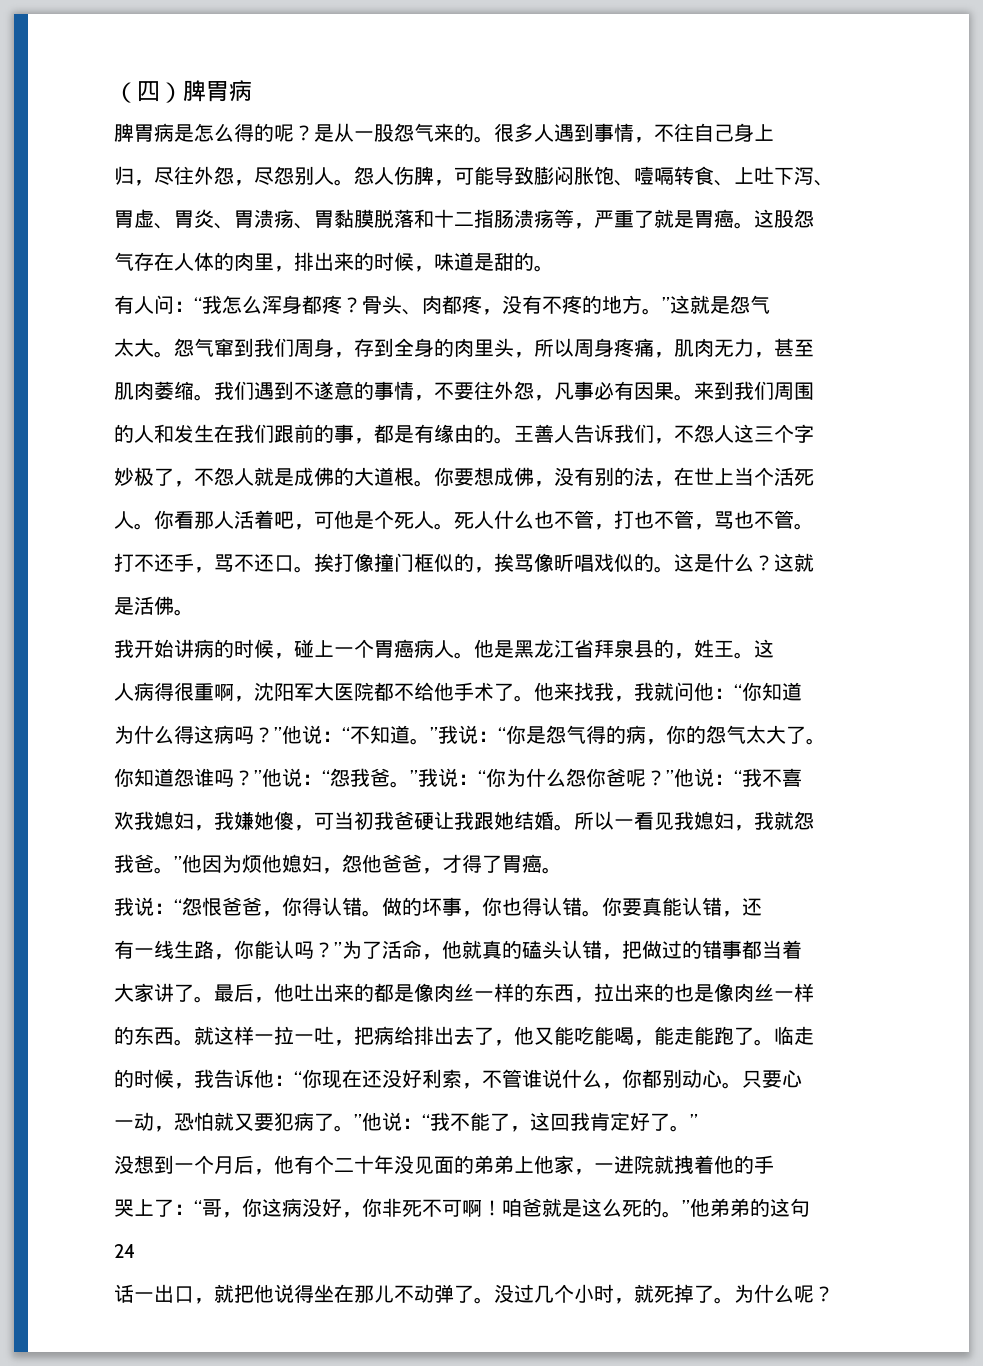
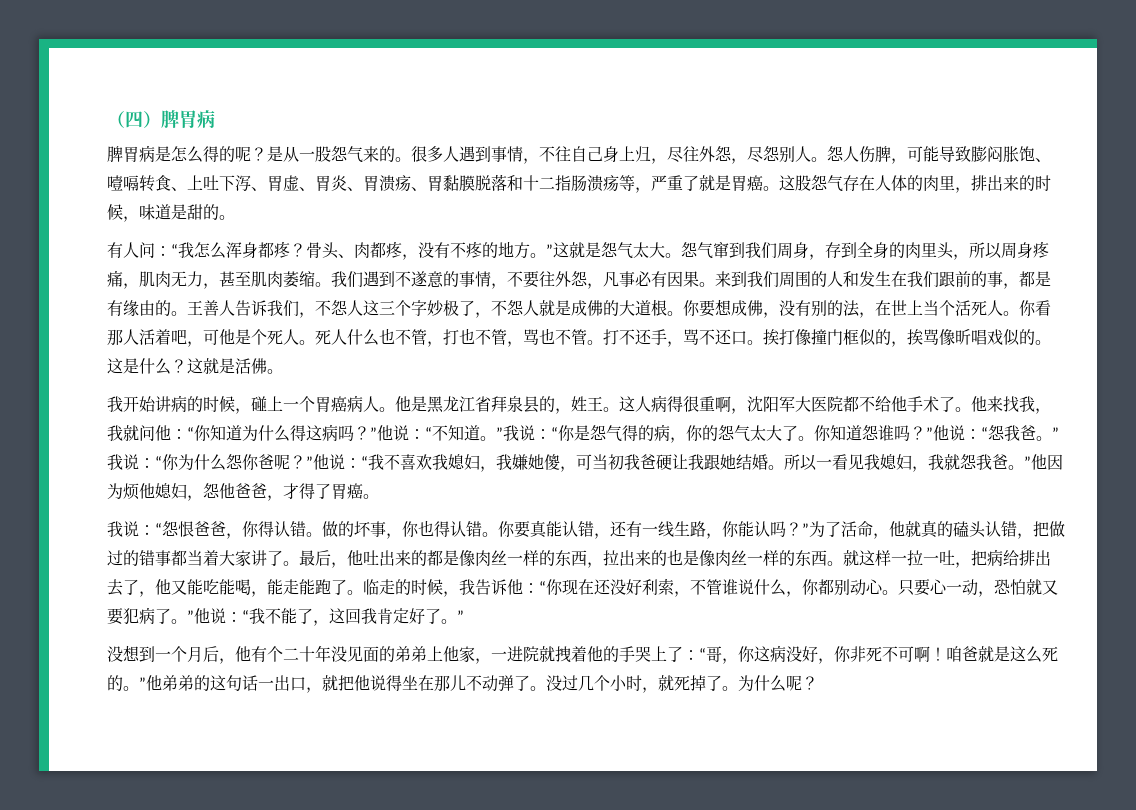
- 很多人遇到事情，不往自己身上
- 归，尽往外怨，尽怨别人。
+ 很多人遇到事情，不往自己身上归，尽往外怨，尽怨别人。
- 怨人伤脾，可能导致膨闷胀饱、噎嗝转食、上吐下泻、
- 胃虚、胃炎、胃溃疡、胃黏膜脱落和十二指肠溃疡等，严重了就是胃癌。
+ 怨人伤脾，可能导致膨闷胀饱、噎嗝转食、上吐下泻、胃虚、胃炎、胃溃疡、胃黏膜脱落和十二指肠溃疡等，严重了就是胃癌。
- 这股怨
- 气存在人体的肉里，排出来的时候，味道是甜的。
+ 这股怨气存在人体的肉里，排出来的时候，味道是甜的。
- 骨头、肉都疼，没有不疼的地方。”这就是怨气
- 太大。
+ 骨头、肉都疼，没有不疼的地方。”这就是怨气太大。
- 怨气窜到我们周身，存到全身的肉里头，所以周身疼痛，肌肉无力，甚至
- 肌肉萎缩。
+ 怨气窜到我们周身，存到全身的肉里头，所以周身疼痛，肌肉无力，甚至肌肉萎缩。
- 来到我们周围
- 的人和发生在我们跟前的事，都是有缘由的。
+ 来到我们周围的人和发生在我们跟前的事，都是有缘由的。
- 王善人告诉我们，不怨人这三个字
- 妙极了，不怨人就是成佛的大道根。
+ 王善人告诉我们，不怨人这三个字妙极了，不怨人就是成佛的大道根。
- 你要想成佛，没有别的法，在世上当个活死
- 人。
+ 你要想成佛，没有别的法，在世上当个活死人。
- 死人什么也不管，打也不管，骂也不管。
- 打不还手，骂不还口。
+ 死人什么也不管，打也不管，骂也不管。打不还手，骂不还口。
- 这是什么？这就
- 是活佛。
+ 这是什么？这就是活佛。
- 他是黑龙江省拜泉县的，姓王。这
- 人病得很重啊，沈阳军大医院都不给他手术了。
+ 他是黑龙江省拜泉县的，姓王。这人病得很重啊，沈阳军大医院都不给他手术了。
- “你知道
- 为什么得这病吗？”他说：
+ “你知道为什么得这病吗？”他说：
- “你是怨气得的病，你的怨气太大了。
- 你知道怨谁吗？”他说：
+ “你是怨气得的病，你的怨气太大了。你知道怨谁吗？”他说：
- “我不喜
- 欢我媳妇，我嫌她傻，可当初我爸硬让我跟她结婚。
+ “我不喜欢我媳妇，我嫌她傻，可当初我爸硬让我跟她结婚。
- 所以一看见我媳妇，我就怨
- 我爸。”他因为烦他媳妇，怨他爸爸，才得了胃癌。
+ 所以一看见我媳妇，我就怨我爸。”他因为烦他媳妇，怨他爸爸，才得了胃癌。
- 你要真能认错，还
- 有一线生路，你能认吗？”为了活命，他就真的磕头认错，把做过的错事都当着
- 大家讲了。
+ 你要真能认错，还有一线生路，你能认吗？”为了活命，他就真的磕头认错，把做过的错事都当着大家讲了。
- 最后，他吐出来的都是像肉丝一样的东西，拉出来的也是像肉丝一样
- 的东西。
+ 最后，他吐出来的都是像肉丝一样的东西，拉出来的也是像肉丝一样的东西。
- 临走
- 的时候，我告诉他：“你现在还没好利索，不管谁说什么，你都别动心。
+ 临走的时候，我告诉他：“你现在还没好利索，不管谁说什么，你都别动心。
- 只要心
- 一动，恐怕就又要犯病了。”他说：“我不能了，这回我肯定好了。”
+ 只要心一动，恐怕就又要犯病了。”他说：“我不能了，这回我肯定好了。”
- 没想到一个月后，他有个二十年没见面的弟弟上他家，一进院就拽着他的手
- 哭上了：“哥，你这病没好，你非死不可啊！
+ 没想到一个月后，他有个二十年没见面的弟弟上他家，一进院就拽着他的手哭上了：“哥，你这病没好，你非死不可啊！
- 咱爸就是这么死的。”他弟弟的这句
- 24
- 话一出口，就把他说得坐在那儿不动弹了。
+ 咱爸就是这么死的。”他弟弟的这句话一出口，就把他说得坐在那儿不动弹了。

